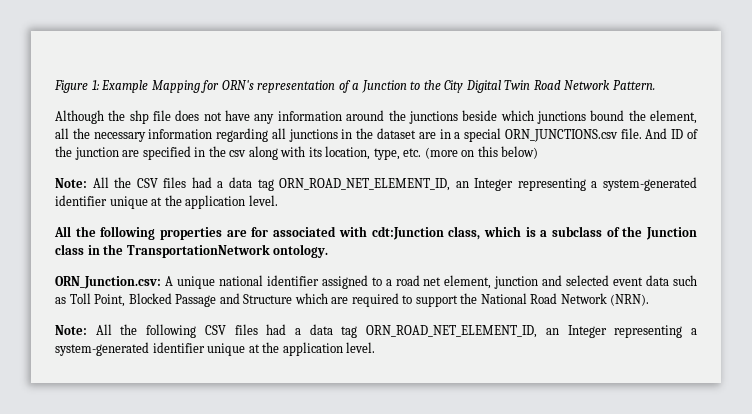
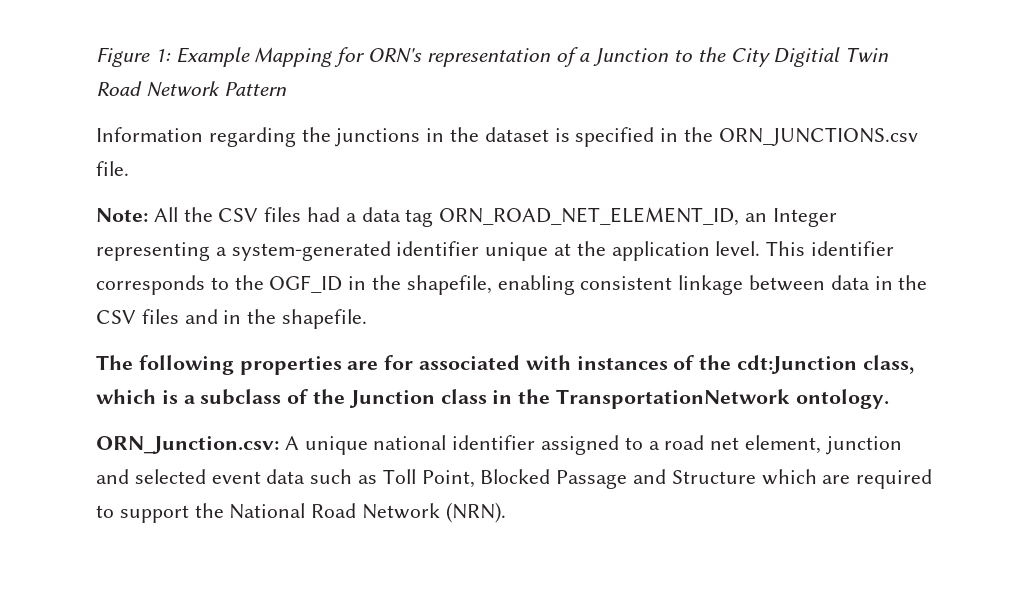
- Figure 1: Example Mapping for ORN's representation of a Junction to the City Digital Twin Road Network Pattern.
- Although the shp file does not have any information around the junctions beside which junctions bound the element, all the necessary information regarding all junctions in the dataset are in a special ORN_JUNCTIONS.csv file. And ID of the junction are specified in the csv along with its location, type, etc. (more on this below)
+ Figure 1: Example Mapping for ORN's representation of a Junction to the City Digitial Twin Road Network Pattern
+ Information regarding the junctions in the dataset is specified in the ORN_JUNCTIONS.csv file.
- Note: All the CSV files had a data tag ORN_ROAD_NET_ELEMENT_ID, an Integer representing a system-generated identifier unique at the application level.
- All the following properties are for associated with cdt:Junction class, which is a subclass of the Junction class in the TransportationNetwork ontology.
+ Note: All the CSV files had a data tag ORN_ROAD_NET_ELEMENT_ID, an Integer representing a system-generated identifier unique at the application level. This identifier corresponds to the OGF_ID in the shapefile, enabling consistent linkage between data in the CSV files and in the shapefile.
+ The following properties are for associated with instances of the cdt:Junction class, which is a subclass of the Junction class in the TransportationNetwork ontology.
- Note: All the following CSV files had a data tag ORN_ROAD_NET_ELEMENT_ID, an Integer representing a system-generated identifier unique at the application level.

